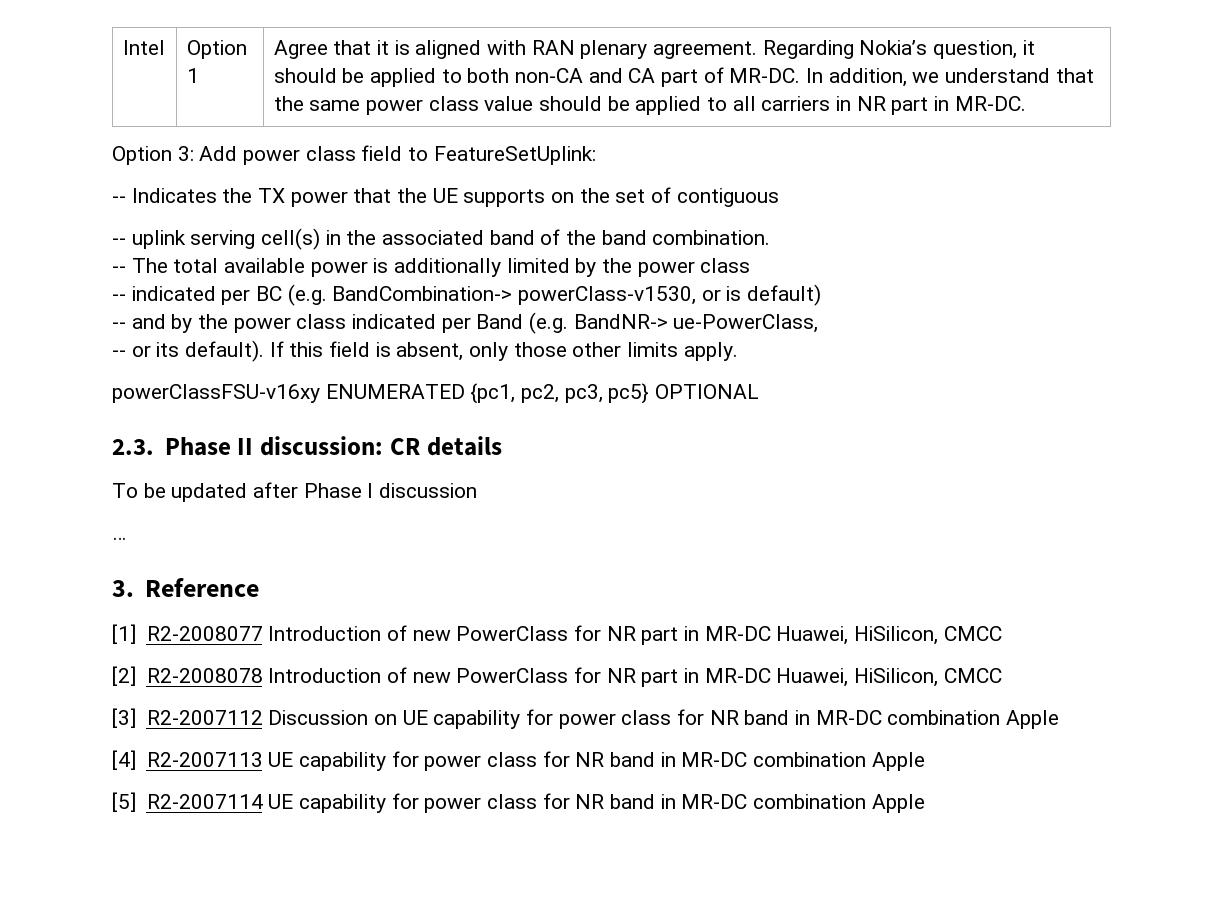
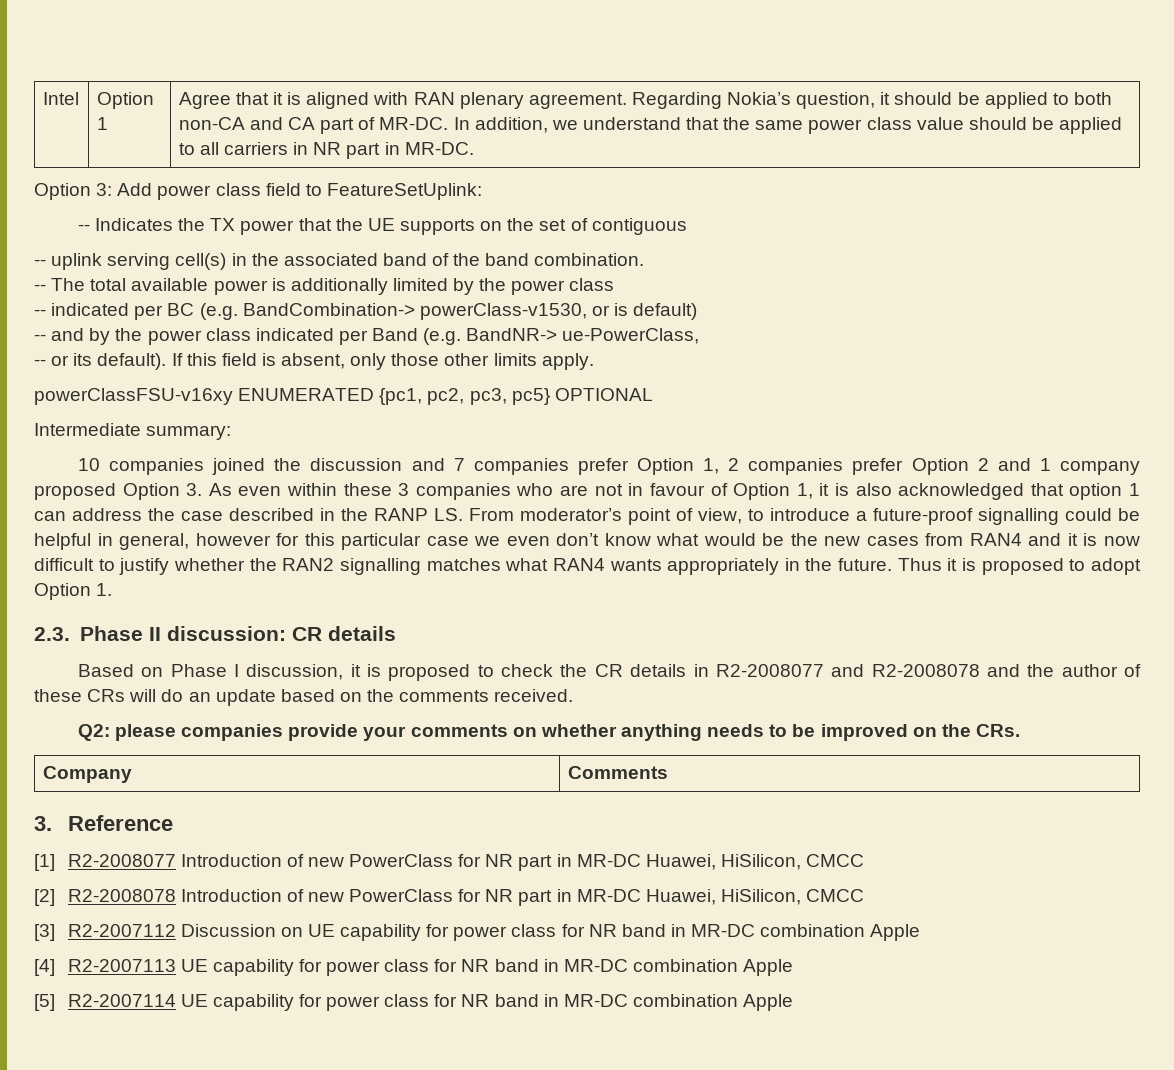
+ Intermediate summary:
+ 10 companies joined the discussion and 7 companies prefer Option 1, 2 companies prefer Option 2 and 1 company proposed Option 3. As even within these 3 companies who are not in favour of Option 1, it is also acknowledged that option 1 can address the case described in the RANP LS. From moderator’s point of view, to introduce a future-proof signalling could be helpful in general, however for this particular case we even don’t know what would be the new cases from RAN4 and it is now difficult to justify whether the RAN2 signalling matches what RAN4 wants appropriately in the future. Thus it is proposed to adopt Option 1.
- To be updated after Phase I discussion
- …
+ Based on Phase I discussion, it is proposed to check the CR details in R2-2008077 and R2-2008078 and the author of these CRs will do an update based on the comments received.
+ Q2: please companies provide your comments on whether anything needs to be improved on the CRs.
+ Company | Comments

